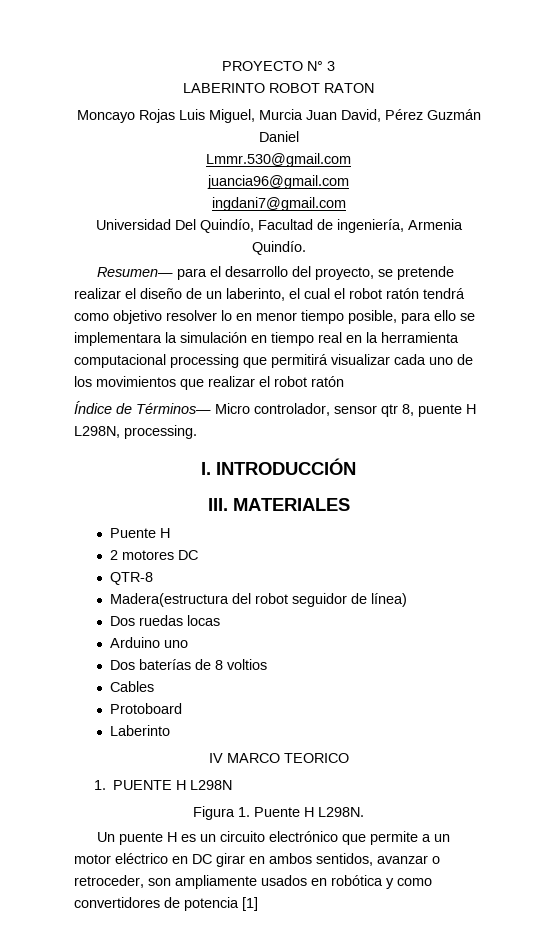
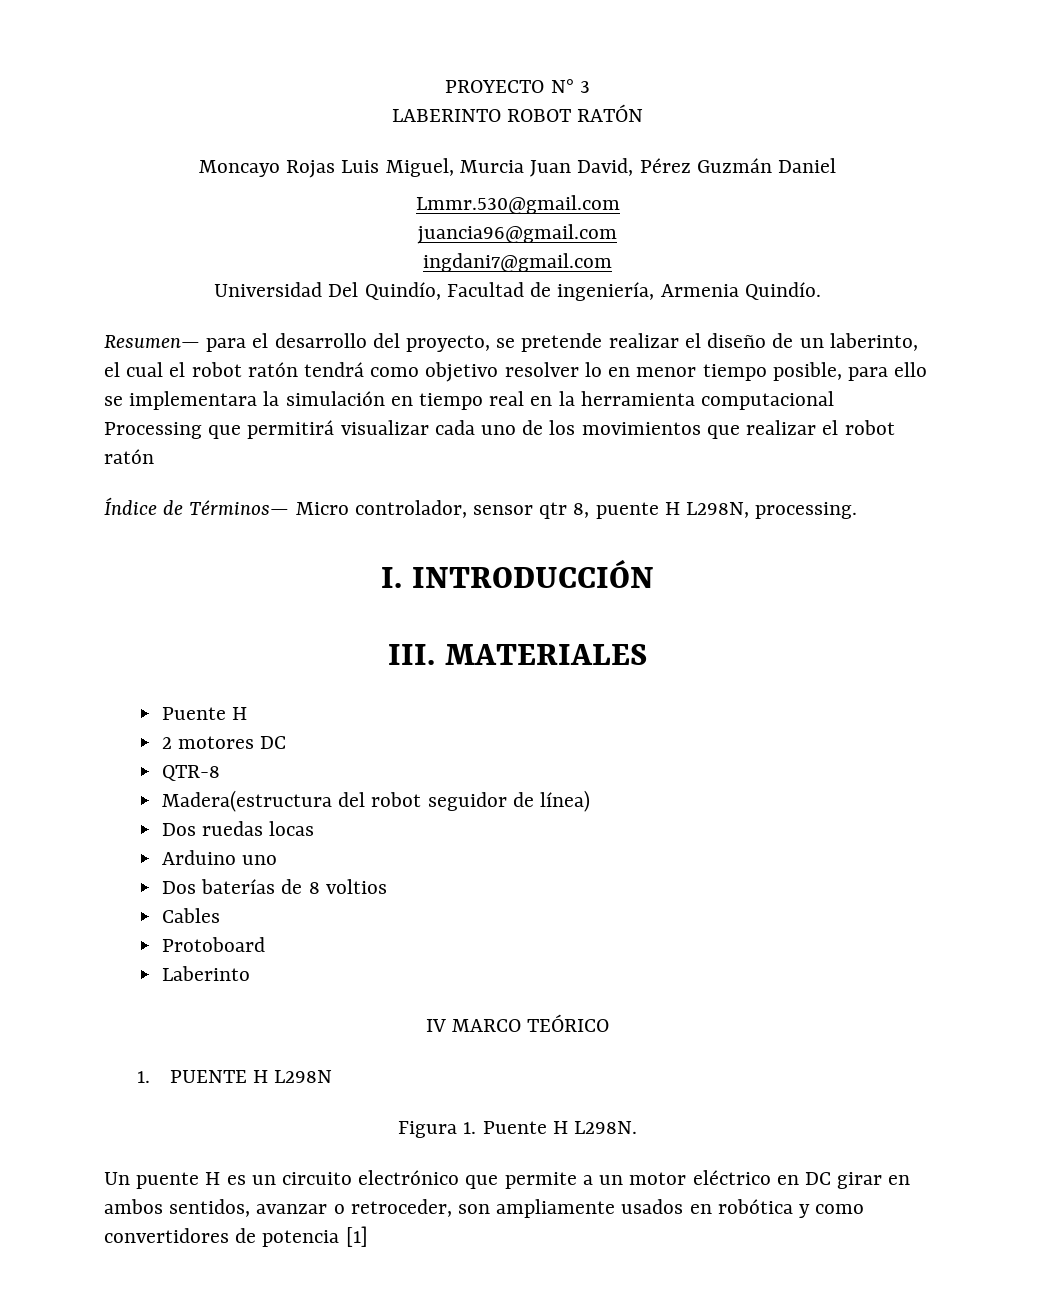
- LABERINTO ROBOT RATON
+ LABERINTO ROBOT RATÓN
- Resumen— para el desarrollo del proyecto, se pretende realizar el diseño de un laberinto, el cual el robot ratón tendrá como objetivo resolver lo en menor tiempo posible, para ello se implementara la simulación en tiempo real en la herramienta computacional processing que permitirá visualizar cada uno de los movimientos que realizar el robot ratón
+ Resumen— para el desarrollo del proyecto, se pretende realizar el diseño de un laberinto, el cual el robot ratón tendrá como objetivo resolver lo en menor tiempo posible, para ello se implementara la simulación en tiempo real en la herramienta computacional Processing que permitirá visualizar cada uno de los movimientos que realizar el robot ratón
- IV MARCO TEORICO
+ IV MARCO TEÓRICO

